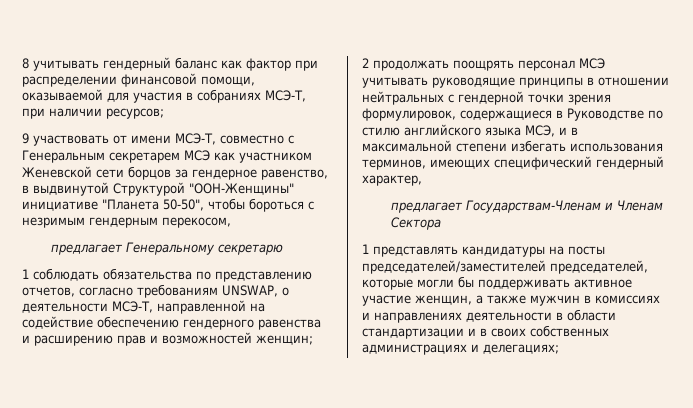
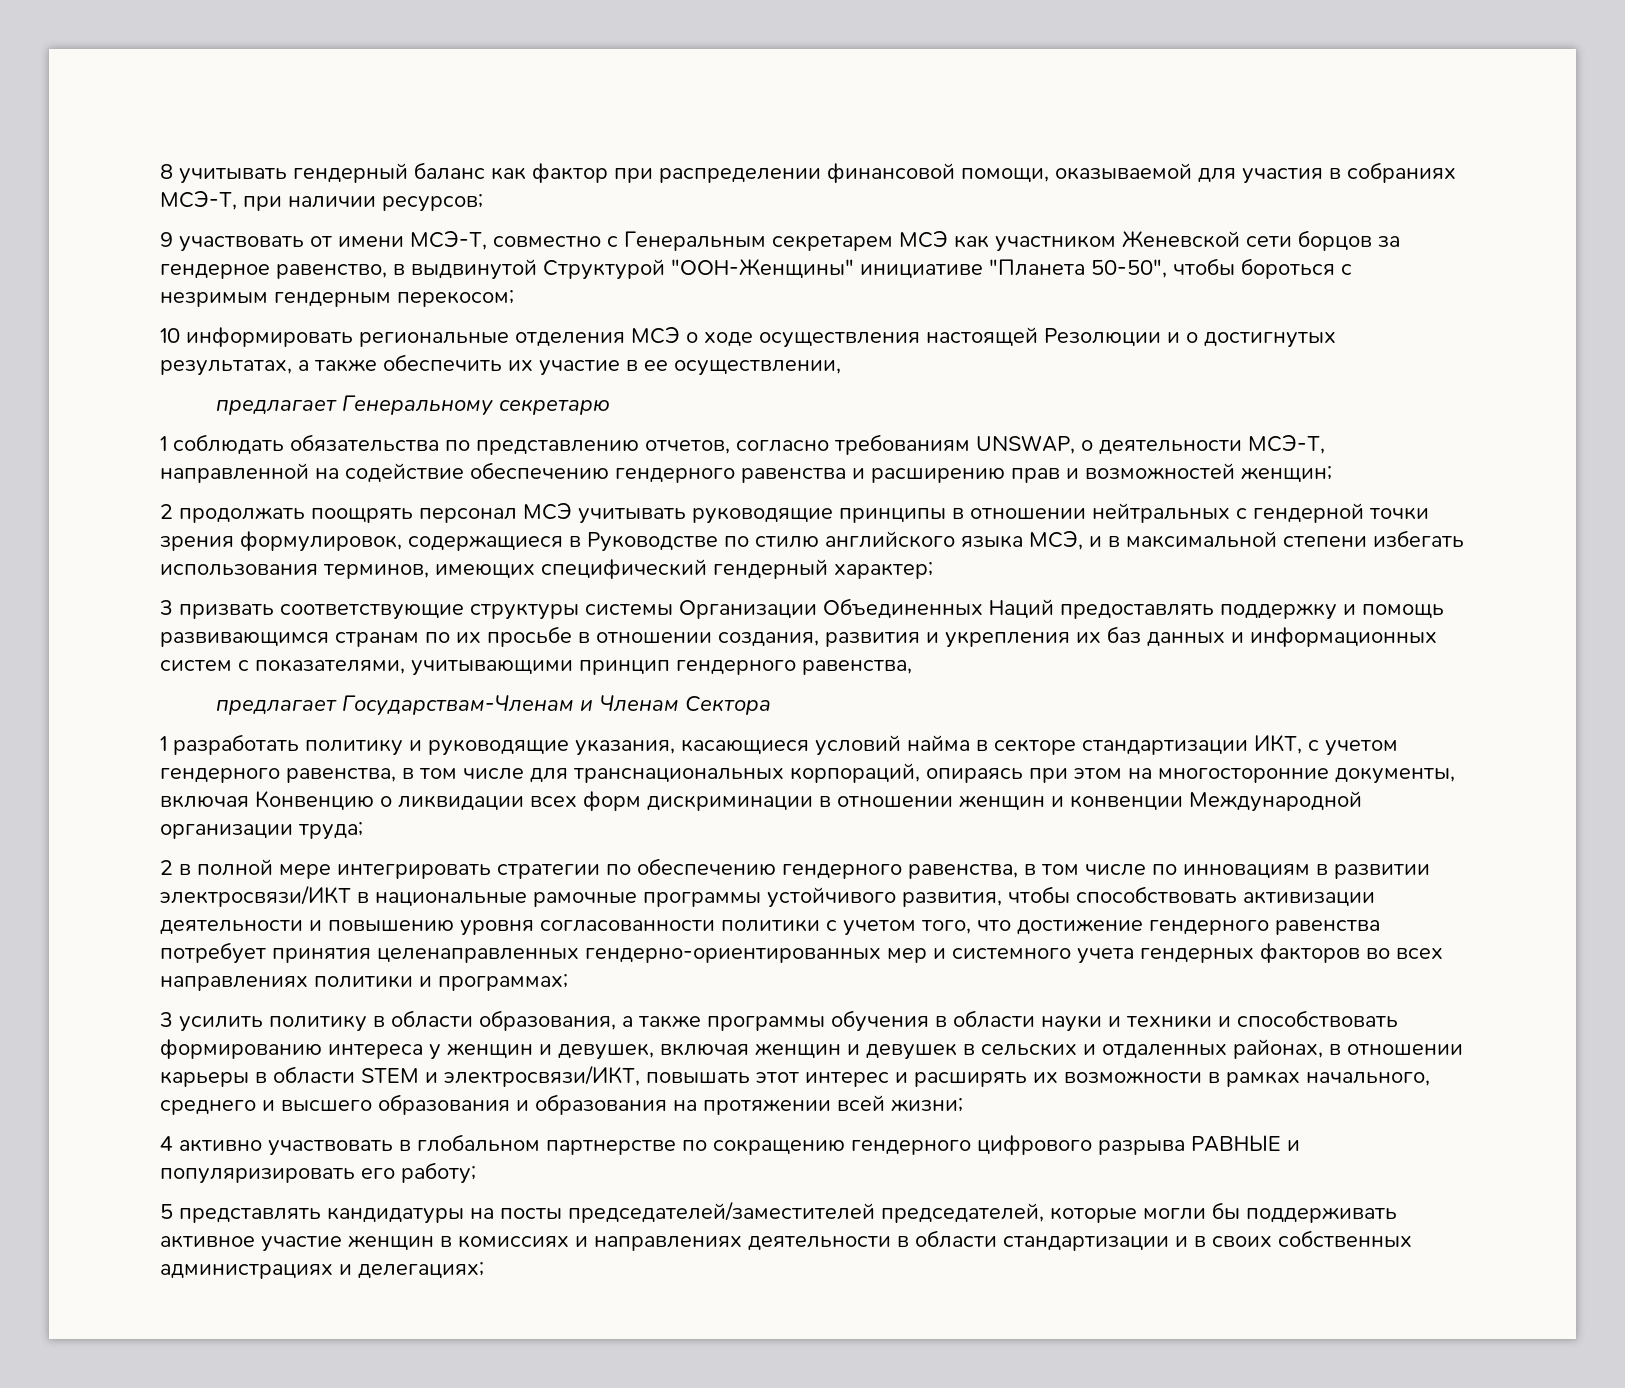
- 9 участвовать от имени МСЭ-Т, совместно с Генеральным секретарем МСЭ как участником Женевской сети борцов за гендерное равенство, в выдвинутой Структурой "ООН-Женщины" инициативе "Планета 50-50", чтобы бороться с незримым гендерным перекосом,
+ 9 участвовать от имени МСЭ-Т, совместно с Генеральным секретарем МСЭ как участником Женевской сети борцов за гендерное равенство, в выдвинутой Структурой "ООН-Женщины" инициативе "Планета 50-50", чтобы бороться с незримым гендерным перекосом;
+ 10 информировать региональные отделения МСЭ о ходе осуществления настоящей Резолюции и о достигнутых результатах, а также обеспечить их участие в ее осуществлении,
- 2 продолжать поощрять персонал МСЭ учитывать руководящие принципы в отношении нейтральных с гендерной точки зрения формулировок, содержащиеся в Руководстве по стилю английского языка МСЭ, и в максимальной степени избегать использования терминов, имеющих специфический гендерный характер,
+ 2 продолжать поощрять персонал МСЭ учитывать руководящие принципы в отношении нейтральных с гендерной точки зрения формулировок, содержащиеся в Руководстве по стилю английского языка МСЭ, и в максимальной степени избегать использования терминов, имеющих специфический гендерный характер;
+ 3 призвать соответствующие структуры системы Организации Объединенных Наций предоставлять поддержку и помощь развивающимся странам по их просьбе в отношении создания, развития и укрепления их баз данных и информационных систем с показателями, учитывающими принцип гендерного равенства,
- 1 представлять кандидатуры на посты председателей/заместителей председателей, которые могли бы поддерживать активное участие женщин, а также мужчин в комиссиях и направлениях деятельности в области стандартизации и в своих собственных администрациях и делегациях;
+ 1 разработать политику и руководящие указания, касающиеся условий найма в секторе стандартизации ИКТ, с учетом гендерного равенства, в том числе для транснациональных корпораций, опираясь при этом на многосторонние документы, включая Конвенцию о ликвидации всех форм дискриминации в отношении женщин и конвенции Международной организации труда;
+ 2 в полной мере интегрировать стратегии по обеспечению гендерного равенства, в том числе по инновациям в развитии электросвязи/ИКТ в национальные рамочные программы устойчивого развития, чтобы способствовать активизации деятельности и повышению уровня согласованности политики с учетом того, что достижение гендерного равенства потребует принятия целенаправленных гендерно-ориентированных мер и системного учета гендерных факторов во всех направлениях политики и программах;
+ 3 усилить политику в области образования, а также программы обучения в области науки и техники и способствовать формированию интереса у женщин и девушек, включая женщин и девушек в сельских и отдаленных районах, в отношении карьеры в области STEM и электросвязи/ИКТ, повышать этот интерес и расширять их возможности в рамках начального, среднего и высшего образования и образования на протяжении всей жизни;
+ 4 активно участвовать в глобальном партнерстве по сокращению гендерного цифрового разрыва РАВНЫЕ и популяризировать его работу;
+ 5 представлять кандидатуры на посты председателей/заместителей председателей, которые могли бы поддерживать активное участие женщин в комиссиях и направлениях деятельности в области стандартизации и в своих собственных администрациях и делегациях;

